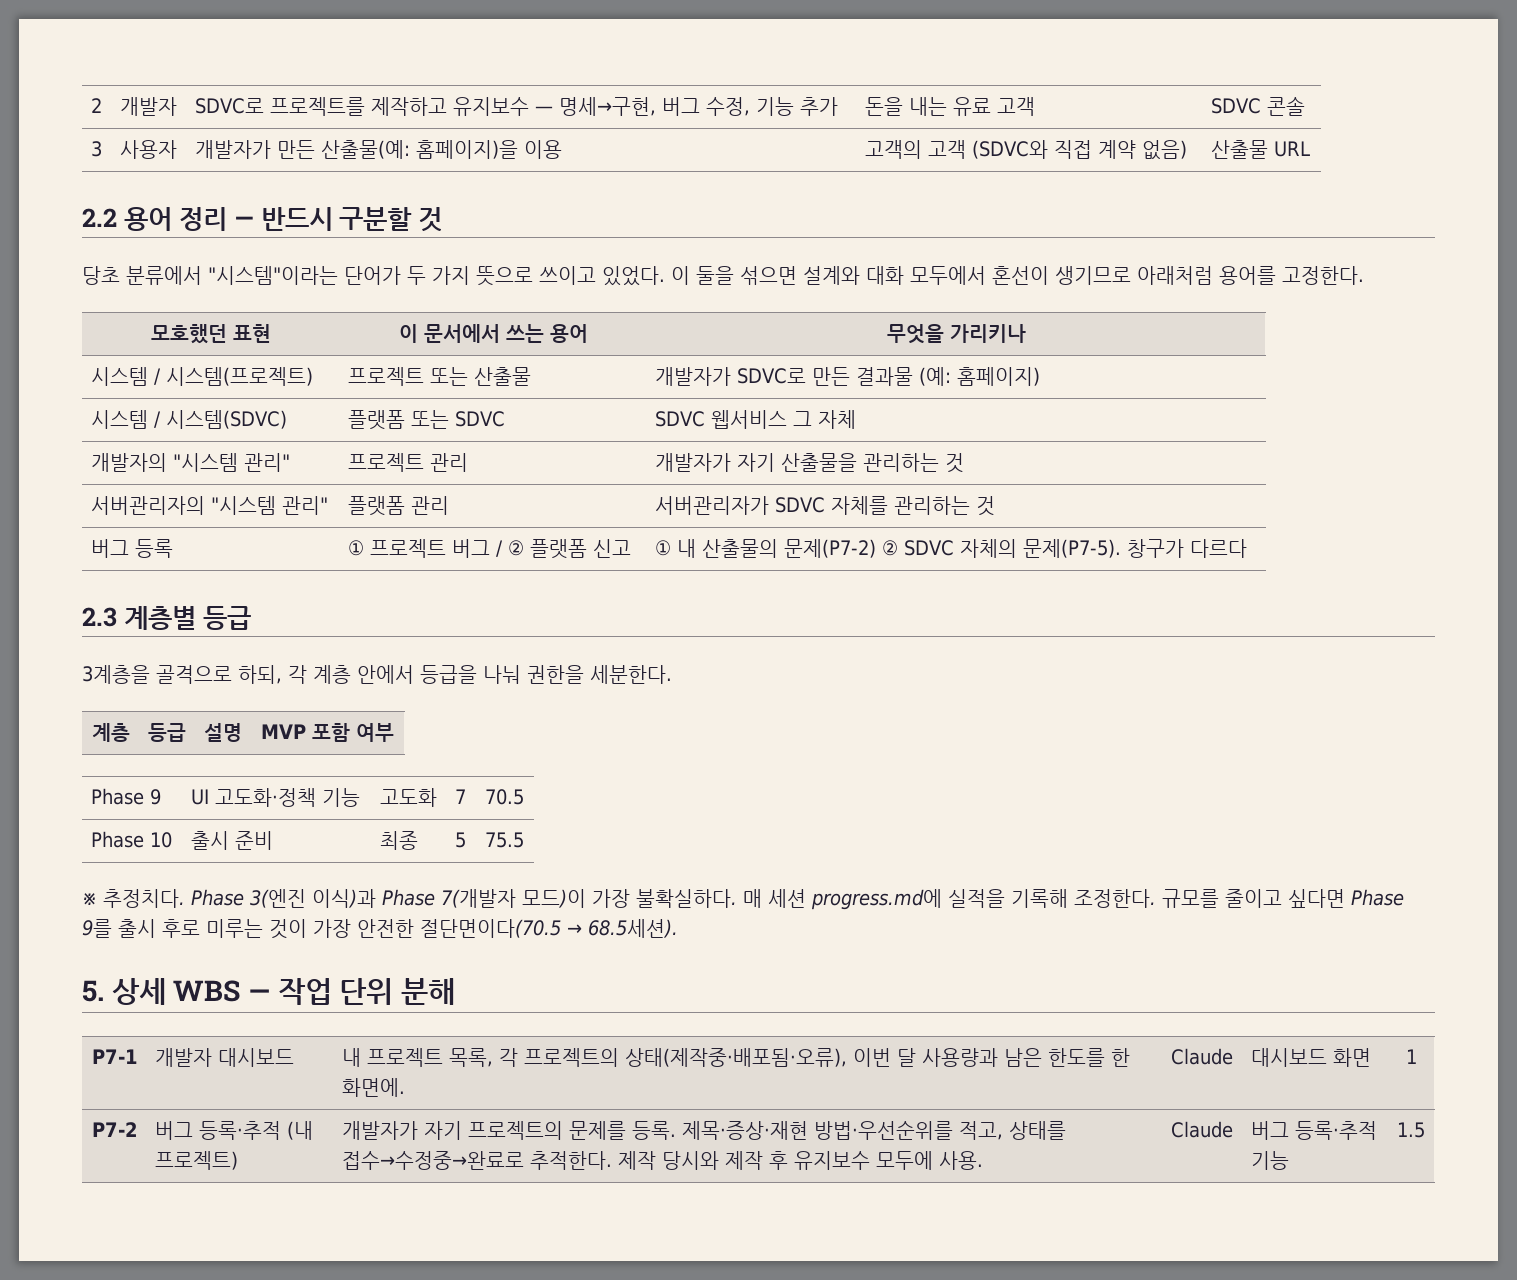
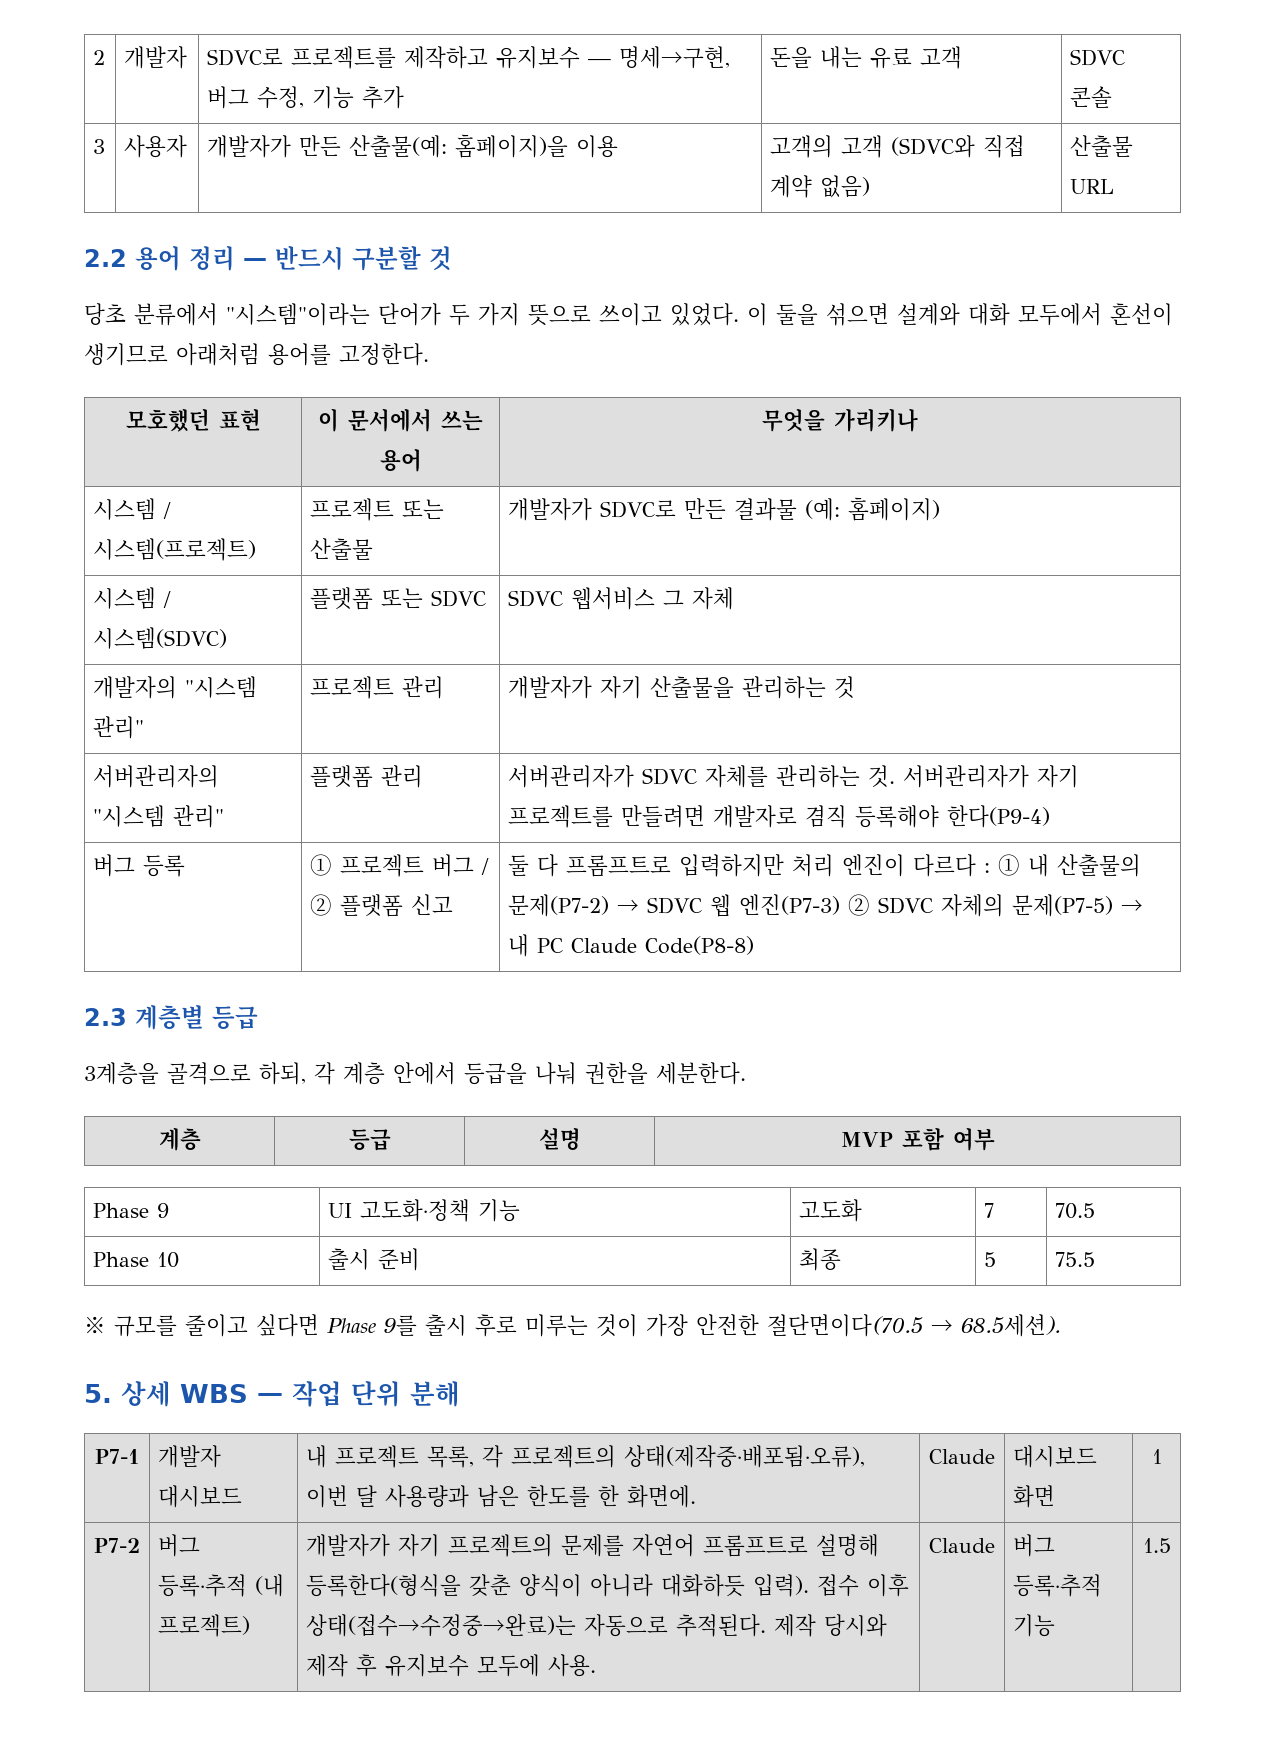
- 서버관리자의 "시스템 관리" | 플랫폼 관리 | 서버관리자가 SDVC 자체를 관리하는 것
+ 서버관리자의 "시스템 관리" | 플랫폼 관리 | 서버관리자가 SDVC 자체를 관리하는 것. 서버관리자가 자기 프로젝트를 만들려면 개발자로 겸직 등록해야 한다(P9-4)
- 버그 등록 | ① 프로젝트 버그 / ② 플랫폼 신고 | ① 내 산출물의 문제(P7-2) ② SDVC 자체의 문제(P7-5). 창구가 다르다
+ 버그 등록 | ① 프로젝트 버그 / ② 플랫폼 신고 | 둘 다 프롬프트로 입력하지만 처리 엔진이 다르다 : ① 내 산출물의 문제(P7-2) → SDVC 웹 엔진(P7-3) ② SDVC 자체의 문제(P7-5) → 내 PC Claude Code(P8-8)
- ※ 추정치다. Phase 3(엔진 이식)과 Phase 7(개발자 모드)이 가장 불확실하다. 매 세션 progress.md에 실적을 기록해 조정한다. 규모를 줄이고 싶다면 Phase 9를 출시 후로 미루는 것이 가장 안전한 절단면이다(70.5 → 68.5세션).
+ ※ 규모를 줄이고 싶다면 Phase 9를 출시 후로 미루는 것이 가장 안전한 절단면이다(70.5 → 68.5세션).
- P7-2 | 버그 등록·추적 (내 프로젝트) | 개발자가 자기 프로젝트의 문제를 등록. 제목·증상·재현 방법·우선순위를 적고, 상태를 접수→수정중→완료로 추적한다. 제작 당시와 제작 후 유지보수 모두에 사용. | Claude | 버그 등록·추적 기능 | 1.5
+ P7-2 | 버그 등록·추적 (내 프로젝트) | 개발자가 자기 프로젝트의 문제를 자연어 프롬프트로 설명해 등록한다(형식을 갖춘 양식이 아니라 대화하듯 입력). 접수 이후 상태(접수→수정중→완료)는 자동으로 추적된다. 제작 당시와 제작 후 유지보수 모두에 사용. | Claude | 버그 등록·추적 기능 | 1.5

